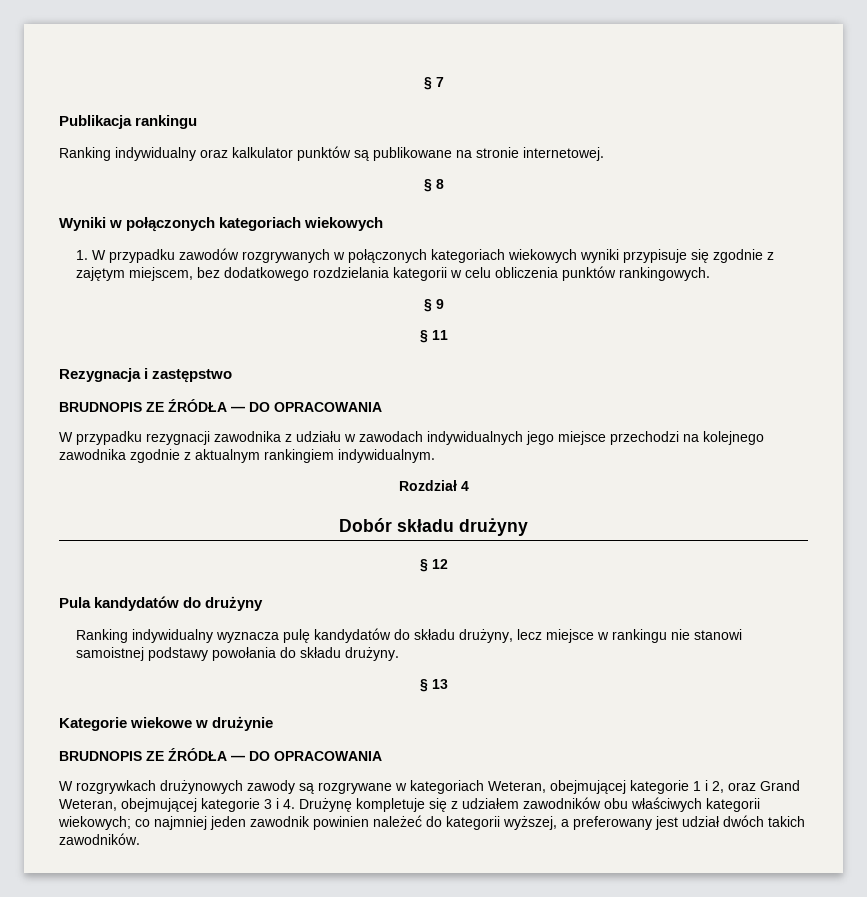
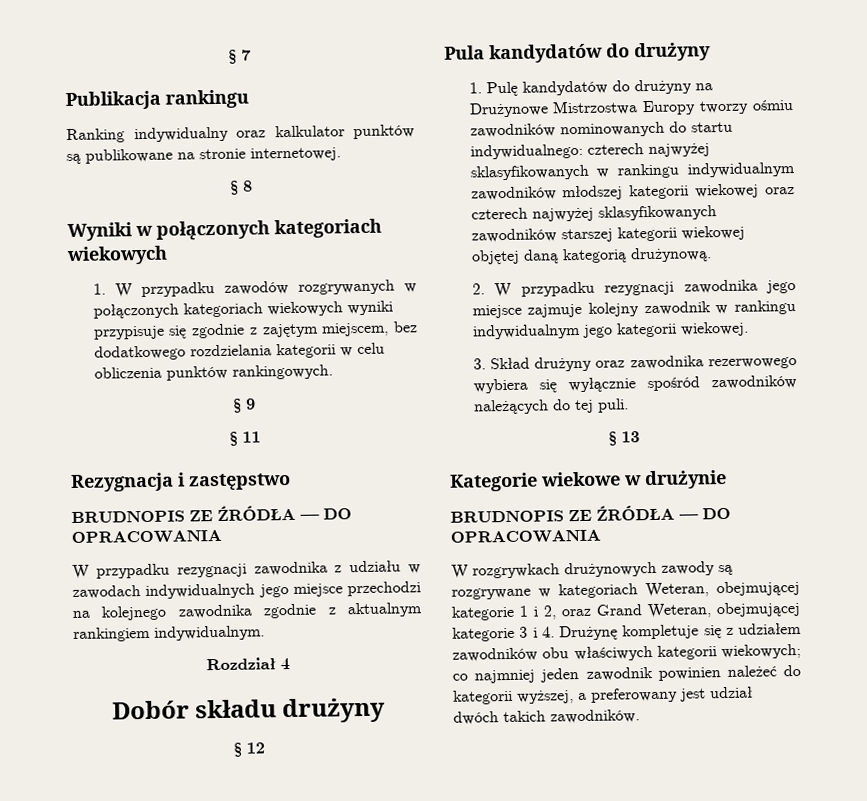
- Ranking indywidualny wyznacza pulę kandydatów do składu drużyny, lecz miejsce w rankingu nie stanowi samoistnej podstawy powołania do składu drużyny.
+ 1. Pulę kandydatów do drużyny na Drużynowe Mistrzostwa Europy tworzy ośmiu zawodników nominowanych do startu indywidualnego: czterech najwyżej sklasyfikowanych w rankingu indywidualnym zawodników młodszej kategorii wiekowej oraz czterech najwyżej sklasyfikowanych zawodników starszej kategorii wiekowej objętej daną kategorią drużynową.
+ 2. W przypadku rezygnacji zawodnika jego miejsce zajmuje kolejny zawodnik w rankingu indywidualnym jego kategorii wiekowej.
+ 3. Skład drużyny oraz zawodnika rezerwowego wybiera się wyłącznie spośród zawodników należących do tej puli.

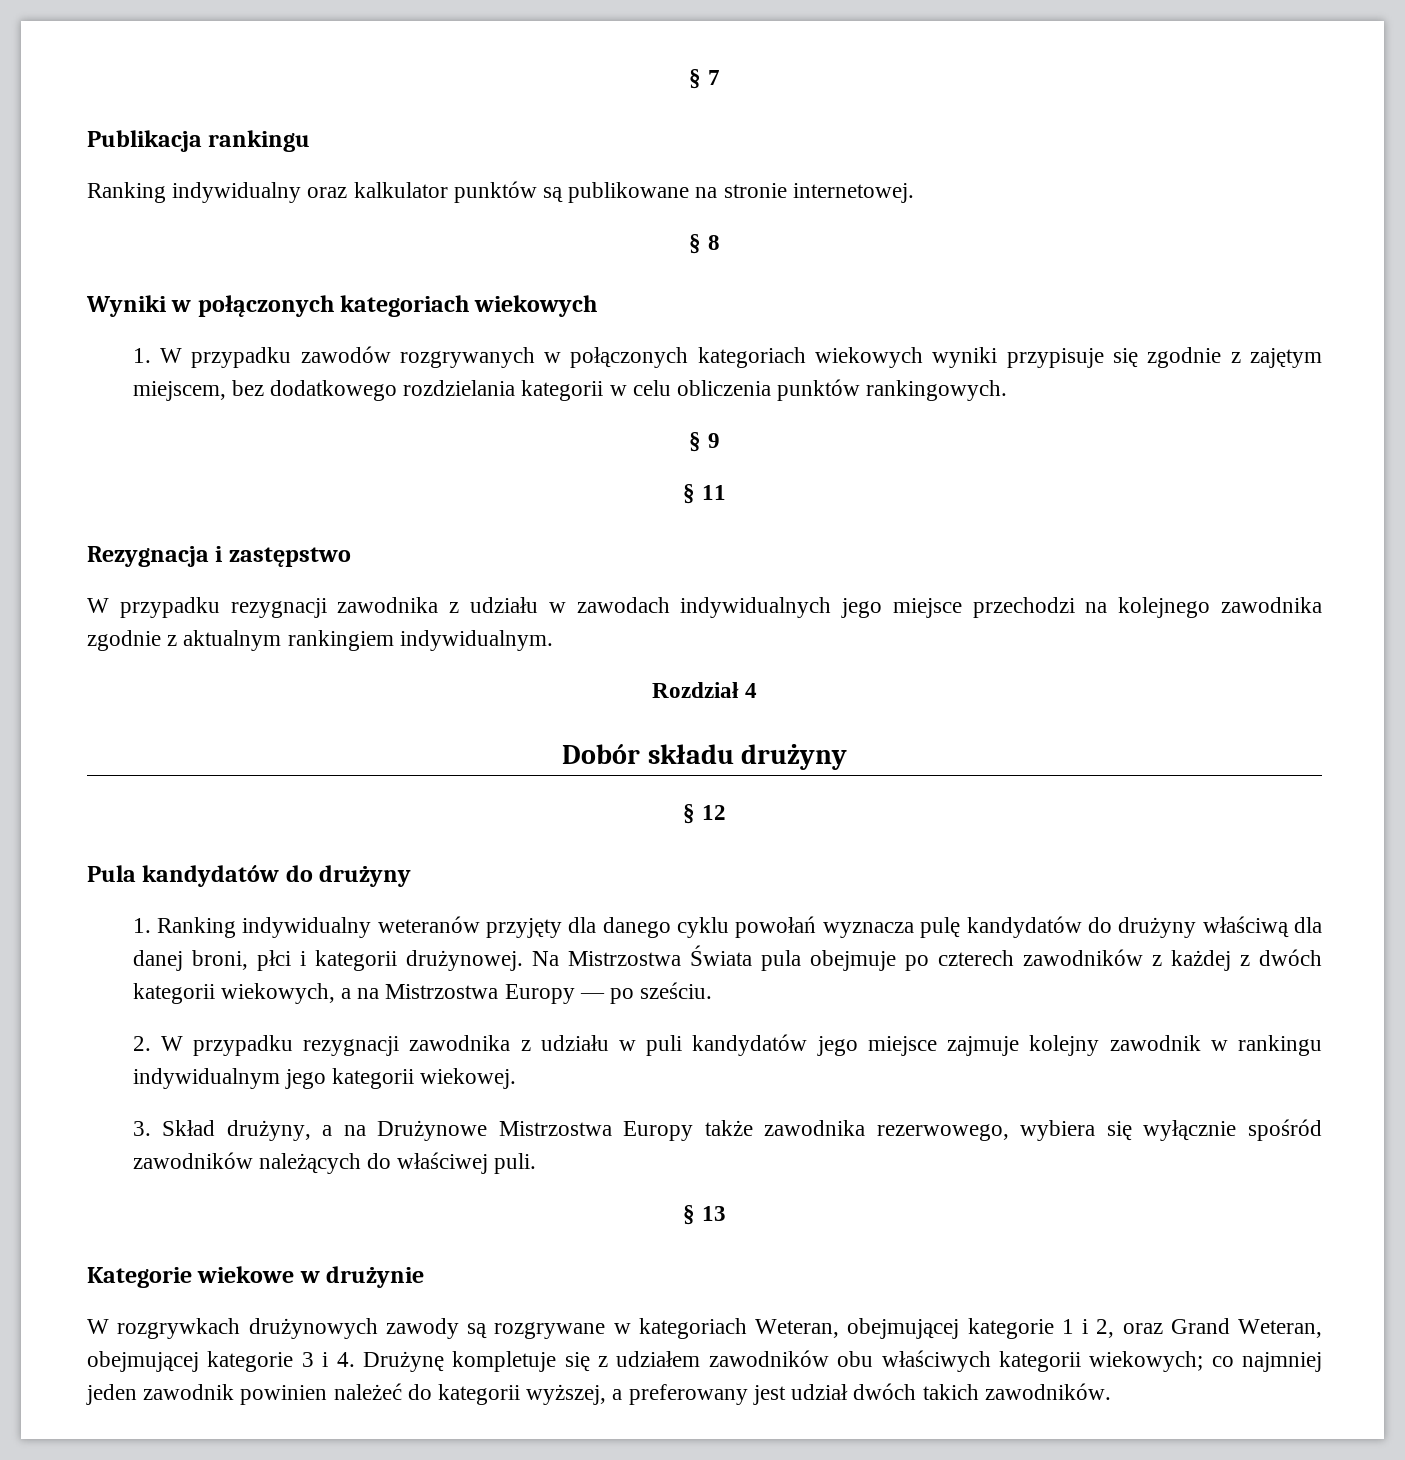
  Rezygnacja i zastępstwo
- BRUDNOPIS ZE ŹRÓDŁA — DO OPRACOWANIA
- 1. Pulę kandydatów do drużyny na Drużynowe Mistrzostwa Europy tworzy ośmiu zawodników nominowanych do startu indywidualnego: czterech najwyżej sklasyfikowanych w rankingu indywidualnym zawodników młodszej kategorii wiekowej oraz czterech najwyżej sklasyfikowanych zawodników starszej kategorii wiekowej objętej daną kategorią drużynową.
+ 1. Ranking indywidualny weteranów przyjęty dla danego cyklu powołań wyznacza pulę kandydatów do drużyny właściwą dla danej broni, płci i kategorii drużynowej. Na Mistrzostwa Świata pula obejmuje po czterech zawodników z każdej z dwóch kategorii wiekowych, a na Mistrzostwa Europy — po sześciu.
- 2. W przypadku rezygnacji zawodnika jego miejsce zajmuje kolejny zawodnik w rankingu indywidualnym jego kategorii wiekowej.
+ 2. W przypadku rezygnacji zawodnika z udziału w puli kandydatów jego miejsce zajmuje kolejny zawodnik w rankingu indywidualnym jego kategorii wiekowej.
- 3. Skład drużyny oraz zawodnika rezerwowego wybiera się wyłącznie spośród zawodników należących do tej puli.
+ 3. Skład drużyny, a na Drużynowe Mistrzostwa Europy także zawodnika rezerwowego, wybiera się wyłącznie spośród zawodników należących do właściwej puli.
  Kategorie wiekowe w drużynie
- BRUDNOPIS ZE ŹRÓDŁA — DO OPRACOWANIA

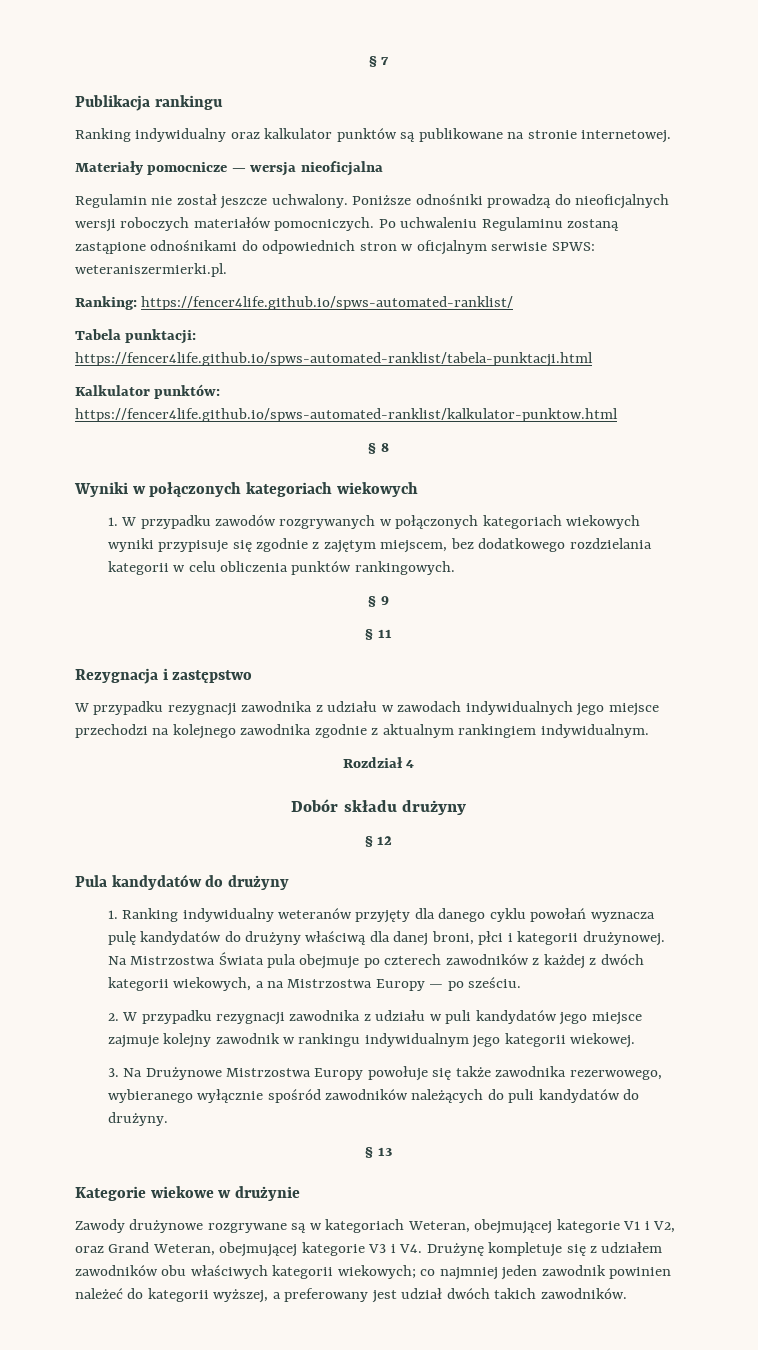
+ Materiały pomocnicze — wersja nieoficjalna
+ Regulamin nie został jeszcze uchwalony. Poniższe odnośniki prowadzą do nieoficjalnych wersji roboczych materiałów pomocniczych. Po uchwaleniu Regulaminu zostaną zastąpione odnośnikami do odpowiednich stron w oficjalnym serwisie SPWS: weteraniszermierki.pl.
+ Ranking: https://fencer4life.github.io/spws-automated-ranklist/
+ Tabela punktacji: https://fencer4life.github.io/spws-automated-ranklist/tabela-punktacji.html
+ Kalkulator punktów: https://fencer4life.github.io/spws-automated-ranklist/kalkulator-punktow.html
- 3. Skład drużyny, a na Drużynowe Mistrzostwa Europy także zawodnika rezerwowego, wybiera się wyłącznie spośród zawodników należących do właściwej puli.
+ 3. Na Drużynowe Mistrzostwa Europy powołuje się także zawodnika rezerwowego, wybieranego wyłącznie spośród zawodników należących do puli kandydatów do drużyny.
- W rozgrywkach drużynowych zawody są rozgrywane w kategoriach Weteran, obejmującej kategorie 1 i 2, oraz Grand Weteran, obejmującej kategorie 3 i 4. Drużynę kompletuje się z udziałem zawodników obu właściwych kategorii wiekowych; co najmniej jeden zawodnik powinien należeć do kategorii wyższej, a preferowany jest udział dwóch takich zawodników.
+ Zawody drużynowe rozgrywane są w kategoriach Weteran, obejmującej kategorie V1 i V2, oraz Grand Weteran, obejmującej kategorie V3 i V4. Drużynę kompletuje się z udziałem zawodników obu właściwych kategorii wiekowych; co najmniej jeden zawodnik powinien należeć do kategorii wyższej, a preferowany jest udział dwóch takich zawodników.

